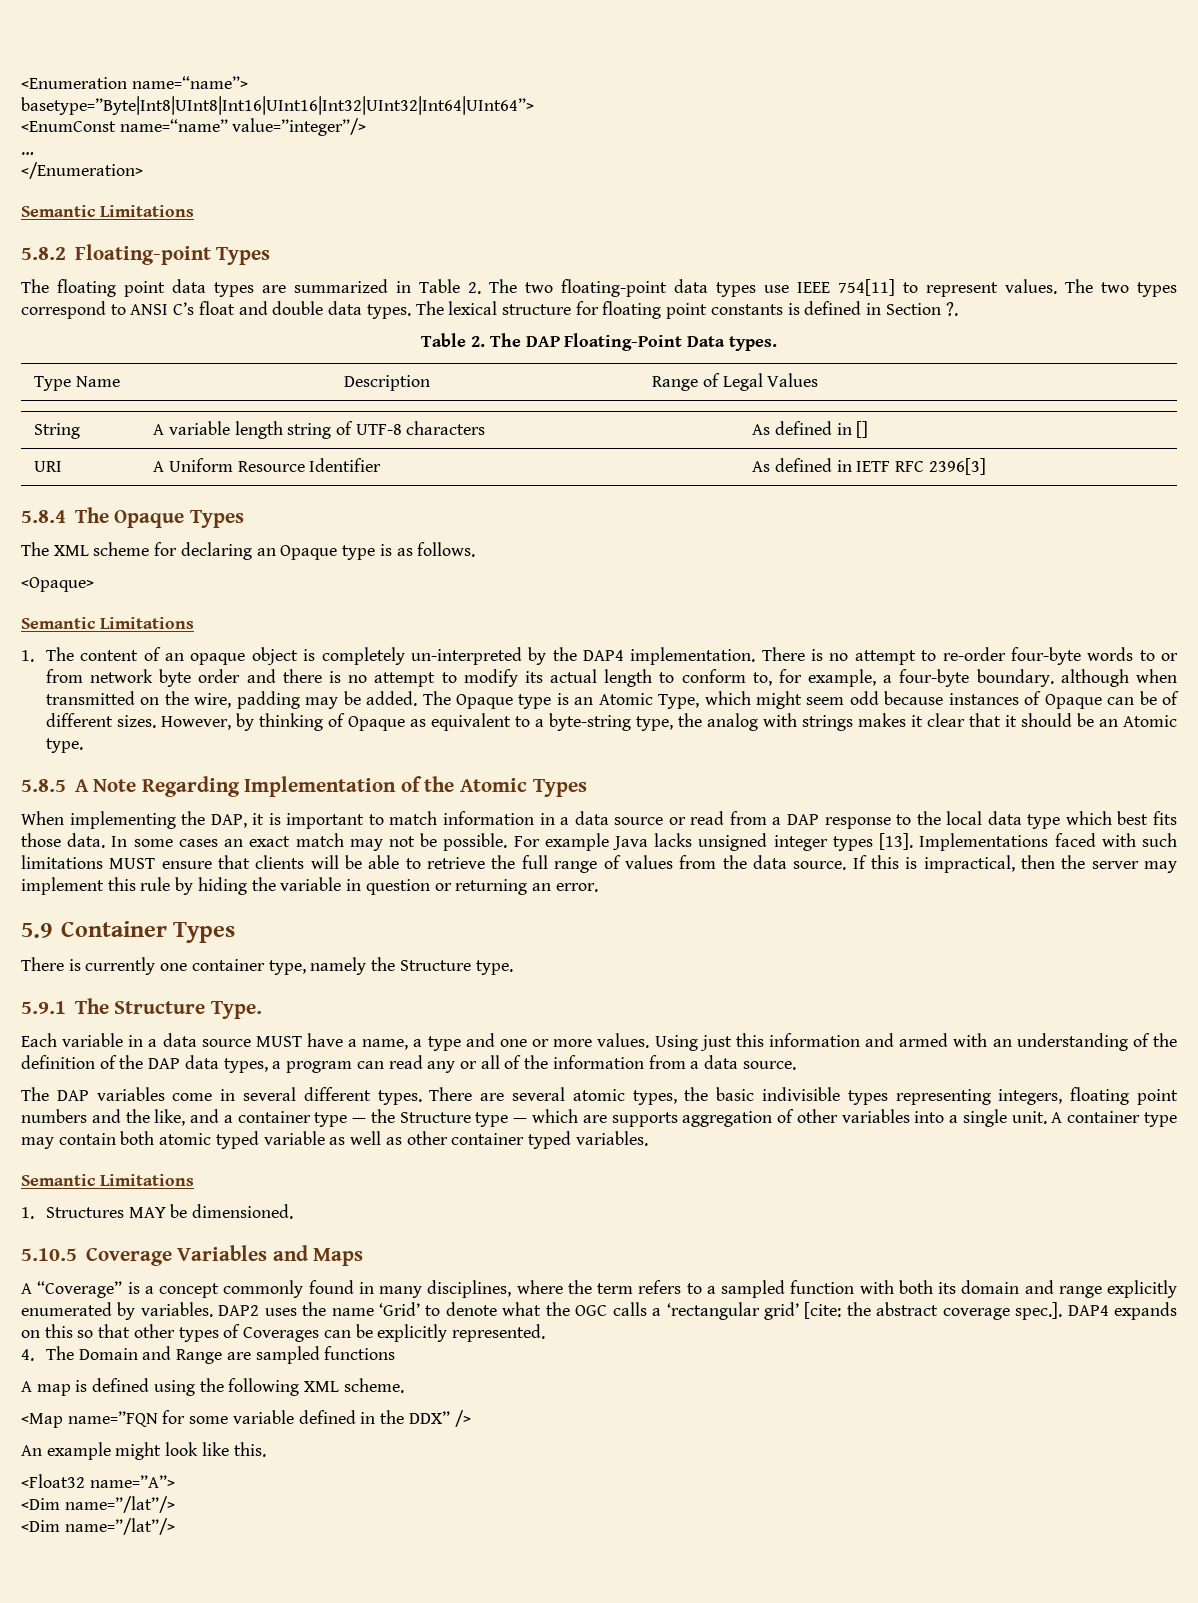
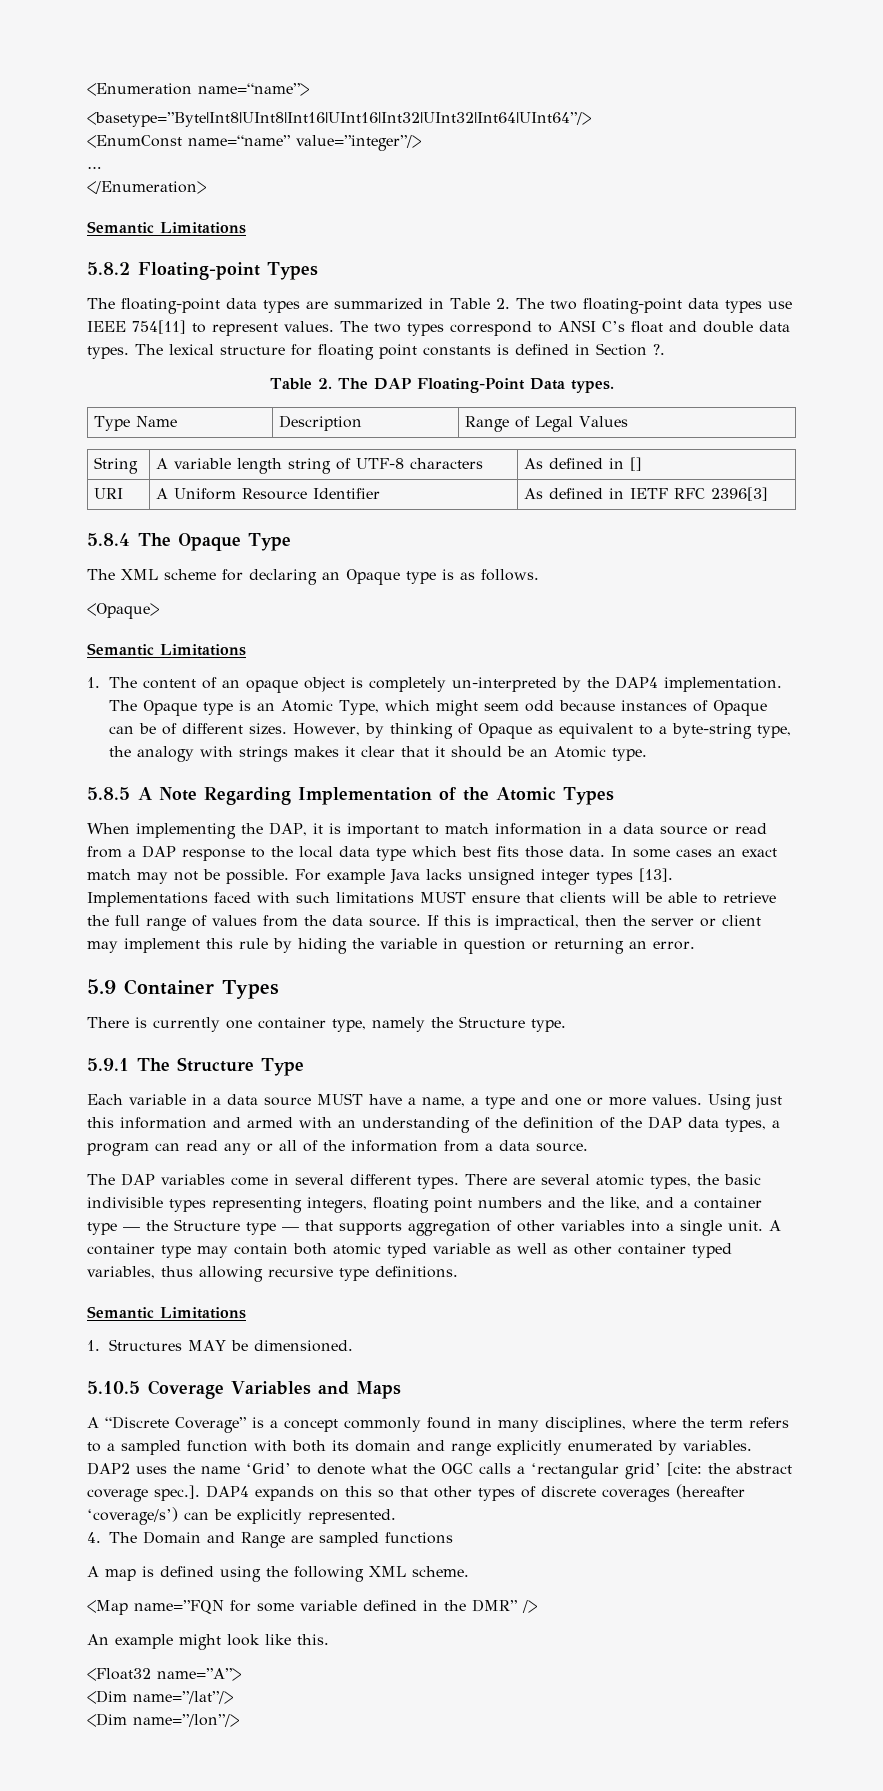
- basetype=”Byte|Int8|UInt8|Int16|UInt16|Int32|UInt32|Int64|UInt64”>
+ <basetype=”Byte|Int8|UInt8|Int16|UInt16|Int32|UInt32|Int64|UInt64”/>
- The floating point data types are summarized in Table 2. The two floating-point data types use IEEE 754[11] to represent values.
+ The floating-point data types are summarized in Table 2. The two floating-point data types use IEEE 754[11] to represent values.
- 5.8.4 The Opaque Types
+ 5.8.4 The Opaque Type
- There is no attempt to re-order four-byte words to or from network byte order and there is no attempt to modify its actual length to conform to, for example, a four-byte boundary. although when transmitted on the wire, padding may be added.
- However, by thinking of Opaque as equivalent to a byte-string type, the analog with strings makes it clear that it should be an Atomic type.
+ However, by thinking of Opaque as equivalent to a byte-string type, the analogy with strings makes it clear that it should be an Atomic type.
- If this is impractical, then the server may implement this rule by hiding the variable in question or returning an error.
+ If this is impractical, then the server or client may implement this rule by hiding the variable in question or returning an error.
- 5.9.1 The Structure Type.
+ 5.9.1 The Structure Type
- There are several atomic types, the basic indivisible types representing integers, floating point numbers and the like, and a container type — the Structure type — which are supports aggregation of other variables into a single unit.
+ There are several atomic types, the basic indivisible types representing integers, floating point numbers and the like, and a container type — the Structure type — that supports aggregation of other variables into a single unit.
- A container type may contain both atomic typed variable as well as other container typed variables.
+ A container type may contain both atomic typed variable as well as other container typed variables, thus allowing recursive type definitions.
- A “Coverage” is a concept commonly found in many disciplines, where the term refers to a sampled function with both its domain and range explicitly enumerated by variables.
+ A “Discrete Coverage” is a concept commonly found in many disciplines, where the term refers to a sampled function with both its domain and range explicitly enumerated by variables.
- DAP2 uses the name ‘Grid’ to denote what the OGC calls a ‘rectangular grid’ [cite: the abstract coverage spec.]. DAP4 expands on this so that other types of Coverages can be explicitly represented.
+ DAP2 uses the name ‘Grid’ to denote what the OGC calls a ‘rectangular grid’ [cite: the abstract coverage spec.]. DAP4 expands on this so that other types of discrete coverages (hereafter ‘coverage/s’) can be explicitly represented.
- <Map name=”FQN for some variable defined in the DDX” />
+ <Map name=”FQN for some variable defined in the DMR” />
  <Float32 name=”A”>
  <Dim name=”/lat”/>
- <Dim name=”/lat”/>
+ <Dim name=”/lon”/>

